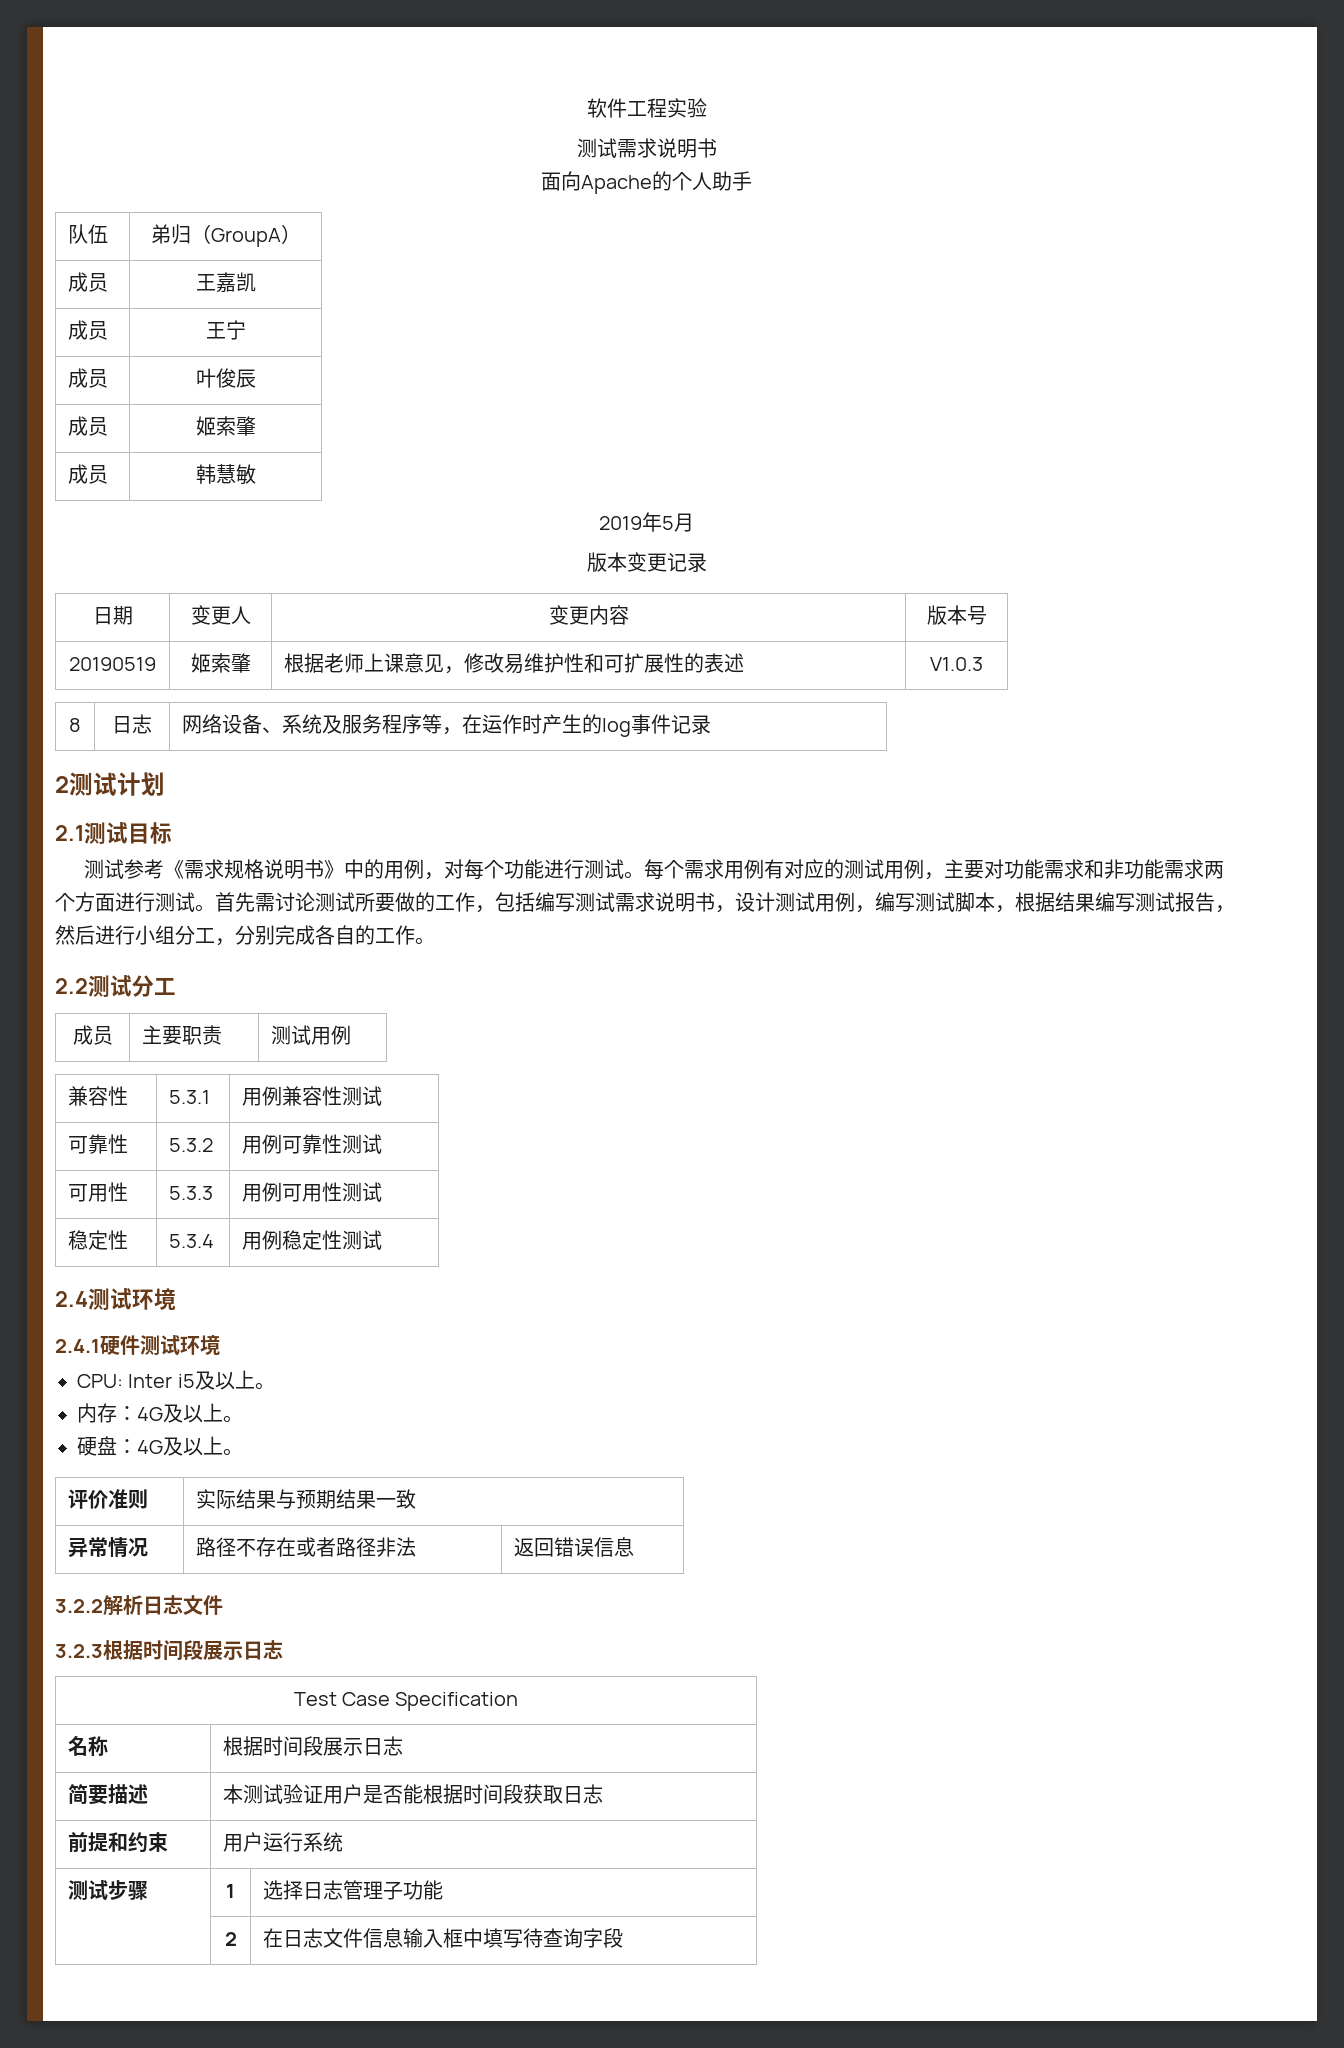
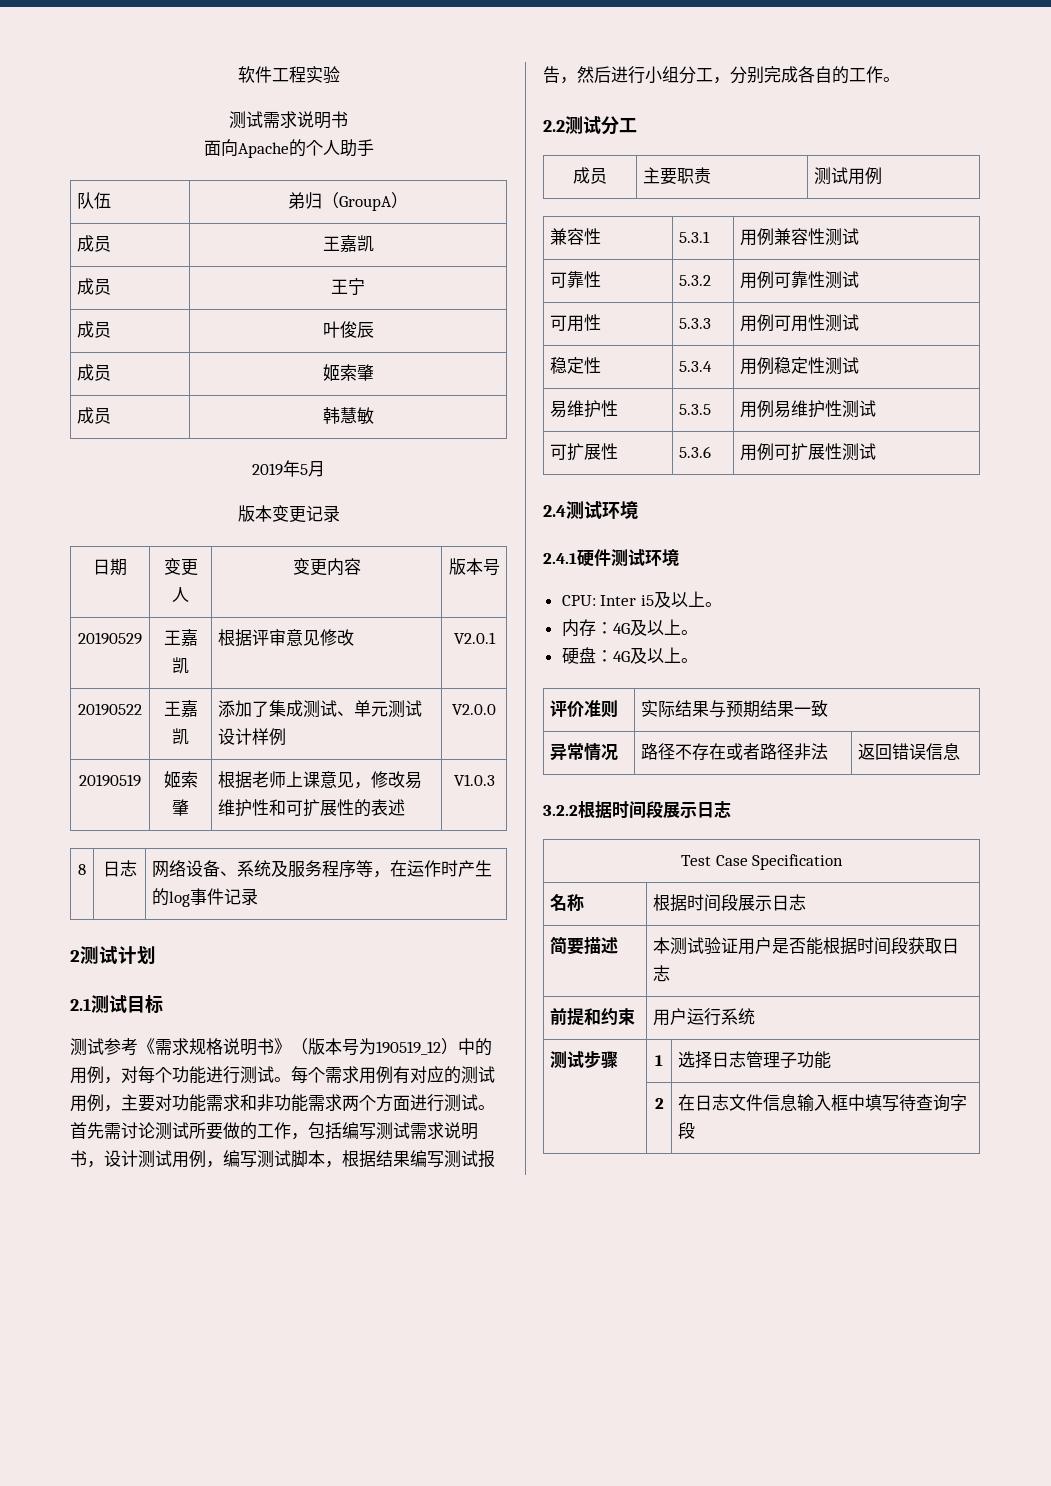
+ 20190529 | 王嘉凯 | 根据评审意见修改 | V2.0.1
+ 20190522 | 王嘉凯 | 添加了集成测试、单元测试设计样例 | V2.0.0
- 测试参考《需求规格说明书》中的用例，对每个功能进行测试。
+ 测试参考《需求规格说明书》（版本号为190519_12）中的用例，对每个功能进行测试。
+ 易维护性 | 5.3.5 | 用例易维护性测试
+ 可扩展性 | 5.3.6 | 用例可扩展性测试
- 3.2.2解析日志文件
- 3.2.3根据时间段展示日志
+ 3.2.2根据时间段展示日志

